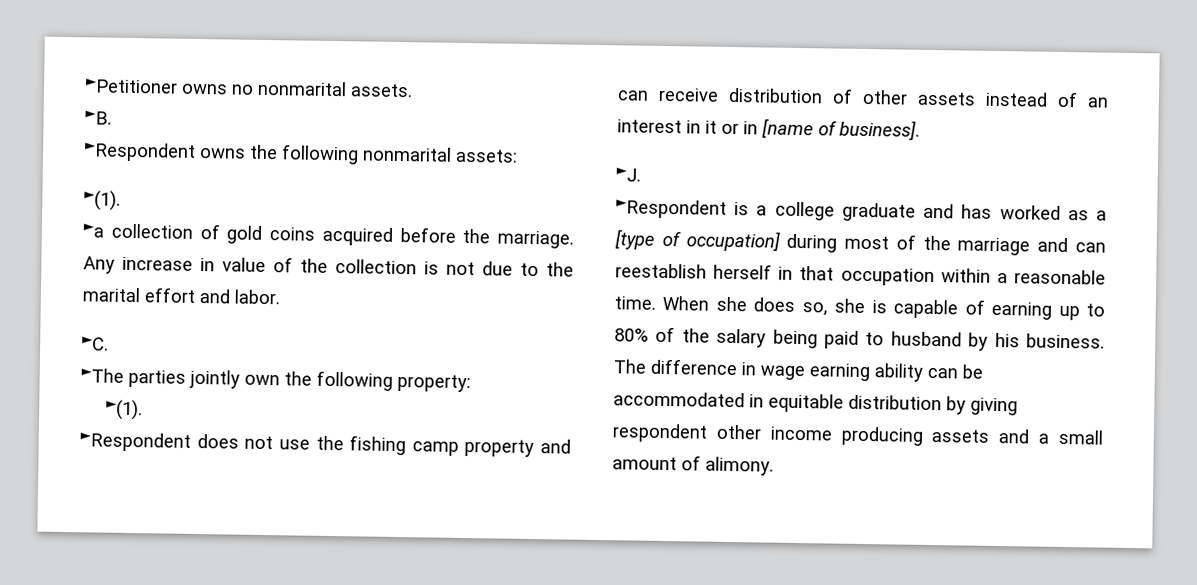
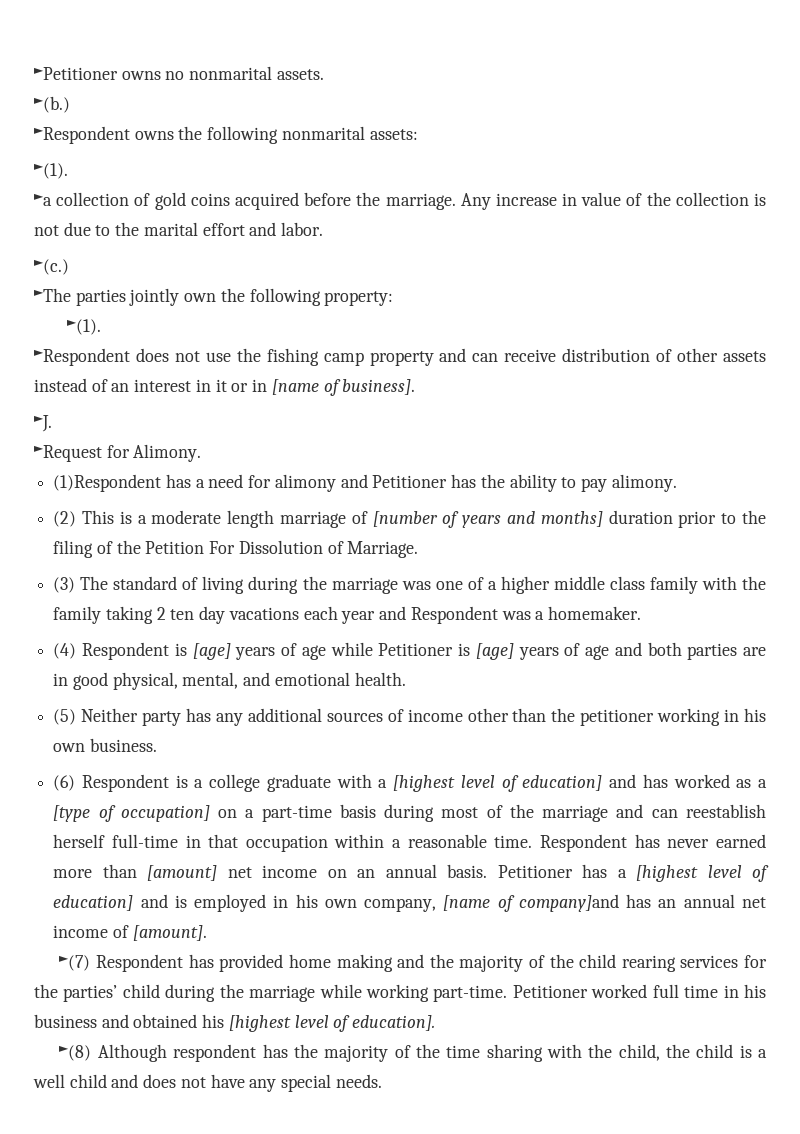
- ►B.
+ ►(b.)
- ►C.
+ ►(c.)
- ►Respondent is a college graduate and has worked as a [type of occupation] during most of the marriage and can reestablish herself in that occupation within a reasonable time.
+ ►Request for Alimony.
+ (1)Respondent has a need for alimony and Petitioner has the ability to pay alimony.
+ (2) This is a moderate length marriage of [number of years and months] duration prior to the filing of the Petition For Dissolution of Marriage.
+ (3) The standard of living during the marriage was one of a higher middle class family with the family taking 2 ten day vacations each year and Respondent was a homemaker.
+ (4) Respondent is [age] years of age while Petitioner is [age] years of age and both parties are in good physical, mental, and emotional health.
+ (5) Neither party has any additional sources of income other than the petitioner working in his own business.
+ (6) Respondent is a college graduate with a [highest level of education] and has worked as a [type of occupation] on a part-time basis during most of the marriage and can reestablish herself full-time in that occupation within a reasonable time.
- When she does so, she is capable of earning up to 80% of the salary being paid to husband by his business. The difference in wage earning ability can be accommodated in equitable distribution by giving respondent other income producing assets and a small amount of alimony.
+ Respondent has never earned more than [amount] net income on an annual basis. Petitioner has a [highest level of education] and is employed in his own company, [name of company]and has an annual net income of [amount].
+ ►(7) Respondent has provided home making and the majority of the child rearing services for the parties’ child during the marriage while working part-time. Petitioner worked full time in his business and obtained his [highest level of education].
+ ►(8) Although respondent has the majority of the time sharing with the child, the child is a well child and does not have any special needs.

